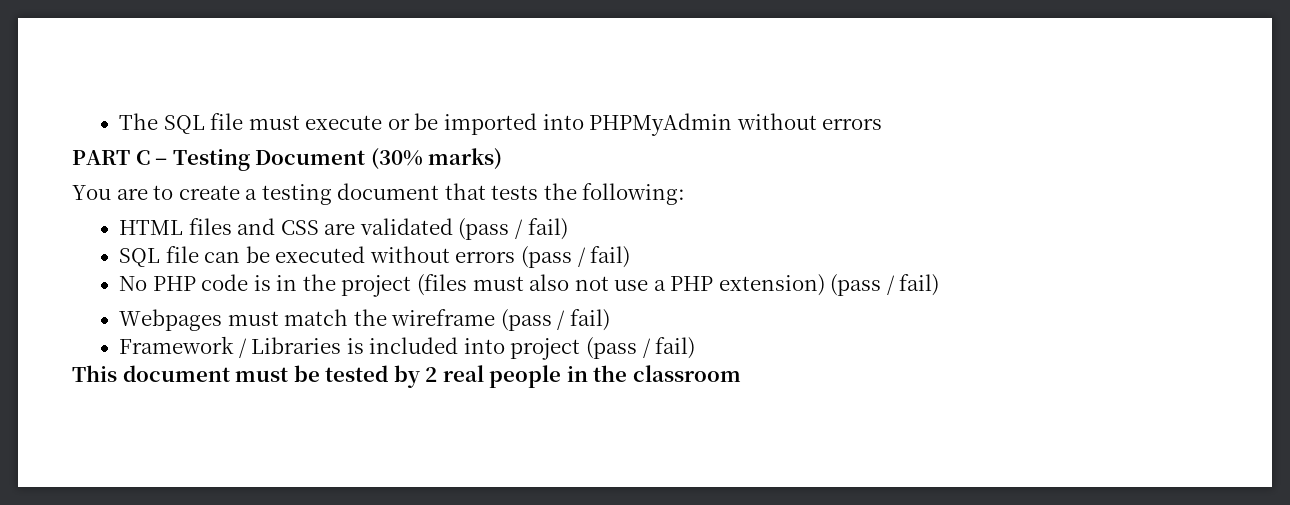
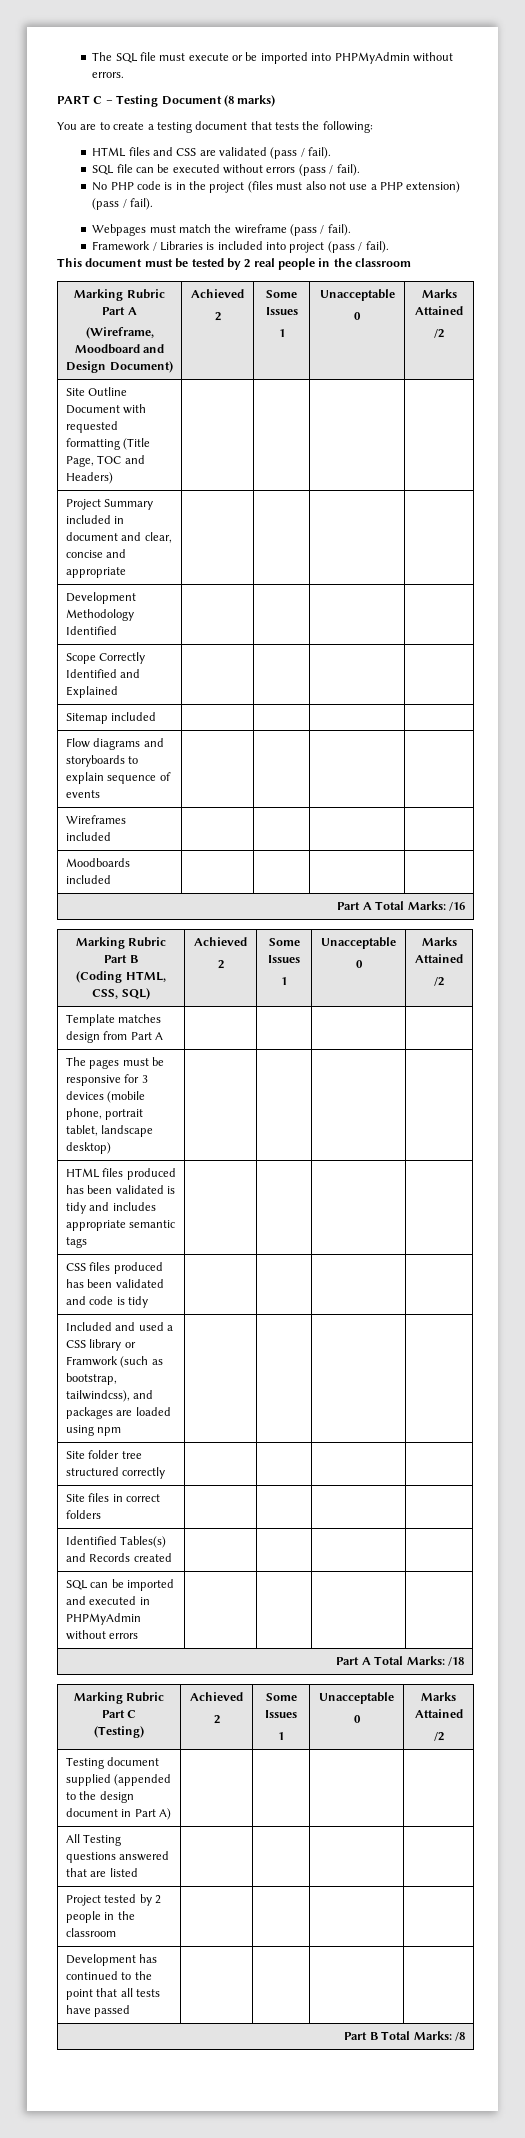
- The SQL file must execute or be imported into PHPMyAdmin without errors
+ The SQL file must execute or be imported into PHPMyAdmin without errors.
- PART C – Testing Document (30% marks)
+ PART C – Testing Document (8 marks)
- HTML files and CSS are validated (pass / fail)
+ HTML files and CSS are validated (pass / fail).
- SQL file can be executed without errors (pass / fail)
+ SQL file can be executed without errors (pass / fail).
- No PHP code is in the project (files must also not use a PHP extension) (pass / fail)
+ No PHP code is in the project (files must also not use a PHP extension) (pass / fail).
- Webpages must match the wireframe (pass / fail)
+ Webpages must match the wireframe (pass / fail).
- Framework / Libraries is included into project (pass / fail)
+ Framework / Libraries is included into project (pass / fail).
+ Marking Rubric Part A
+ (Wireframe, Moodboard and Design Document) | Achieved
+ 2 | Some Issues
+ 1 | Unacceptable
+ 0 | Marks Attained
+ /2
+ Site Outline Document with requested formatting (Title Page, TOC and Headers) | | | |
+ Project Summary included in document and clear, concise and appropriate | | | |
+ Development Methodology Identified | | | |
+ Scope Correctly Identified and Explained | | | |
+ Sitemap included | | | |
+ Flow diagrams and storyboards to explain sequence of events | | | |
+ Wireframes included | | | |
+ Moodboards included | | | |
+ Part A Total Marks: /16
+ Marking Rubric Part B
+ (Coding HTML, CSS, SQL) | Achieved
+ 2 | Some Issues
+ 1 | Unacceptable
+ 0 | Marks Attained
+ /2
+ Template matches design from Part A | | | |
+ The pages must be responsive for 3 devices (mobile phone, portrait tablet, landscape desktop) | | | |
+ HTML files produced has been validated is tidy and includes appropriate semantic tags | | | |
+ CSS files produced has been validated and code is tidy | | | |
+ Included and used a CSS library or Framwork (such as bootstrap, tailwindcss), and packages are loaded using npm | | | |
+ Site folder tree structured correctly | | | |
+ Site files in correct folders | | | |
+ Identified Tables(s) and Records created | | | |
+ SQL can be imported and executed in PHPMyAdmin without errors | | | |
+ Part A Total Marks: /18
+ Marking Rubric Part C
+ (Testing) | Achieved
+ 2 | Some Issues
+ 1 | Unacceptable
+ 0 | Marks Attained
+ /2
+ Testing document supplied (appended to the design document in Part A) | | | |
+ All Testing questions answered that are listed | | | |
+ Project tested by 2 people in the classroom | | | |
+ Development has continued to the point that all tests have passed | | | |
+ Part B Total Marks: /8

